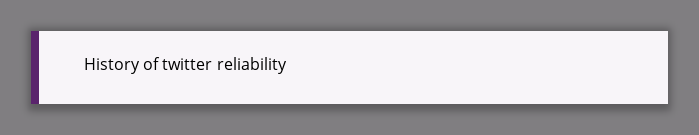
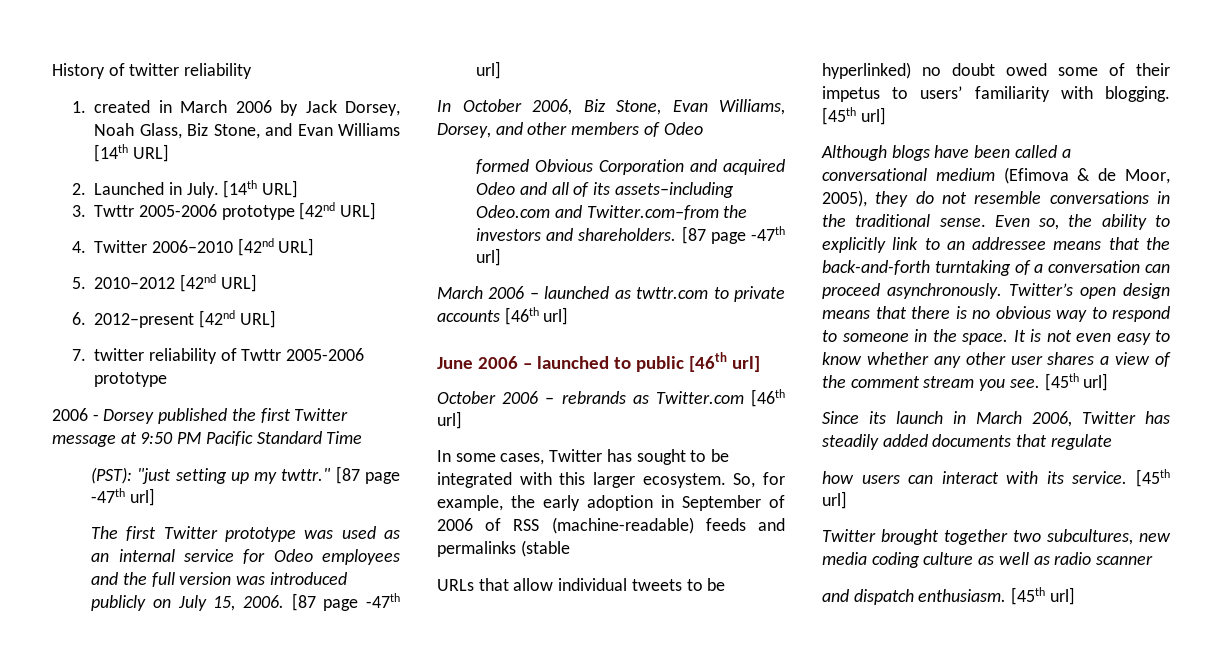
+ 1. created in March 2006 by Jack Dorsey, Noah Glass, Biz Stone, and Evan Williams [14th URL]
+ 2. Launched in July. [14th URL]
+ 3. Twttr 2005-2006 prototype [42nd URL]
+ 4. Twitter 2006–2010 [42nd URL]
+ 5. 2010–2012 [42nd URL]
+ 6. 2012–present [42nd URL]
+ 7. twitter reliability of Twttr 2005-2006 prototype
+ 2006 - Dorsey published the first Twitter message at 9:50 PM Pacific Standard Time
+ (PST): "just setting up my twttr." [87 page -47th url]
+ The first Twitter prototype was used as an internal service for Odeo employees and the full version was introduced publicly on July 15, 2006. [87 page -47th url]
+ In October 2006, Biz Stone, Evan Williams, Dorsey, and other members of Odeo
+ formed Obvious Corporation and acquired Odeo and all of its assets–including Odeo.com and Twitter.com–from the investors and shareholders. [87 page -47th url]
+ March 2006 – launched as twttr.com to private accounts [46th url]
+ June 2006 – launched to public [46th url]
+ October 2006 – rebrands as Twitter.com [46th url]
+ In some cases, Twitter has sought to be integrated with this larger ecosystem. So, for example, the early adoption in September of 2006 of RSS (machine-readable) feeds and permalinks (stable
+ URLs that allow individual tweets to be hyperlinked) no doubt owed some of their impetus to users’ familiarity with blogging. [45th url]
+ Although blogs have been called a conversational medium (Efimova & de Moor, 2005), they do not resemble conversations in the traditional sense. Even so, the ability to explicitly link to an addressee means that the back-and-forth turntaking of a conversation can proceed asynchronously. Twitter’s open design means that there is no obvious way to respond to someone in the space. It is not even easy to know whether any other user shares a view of the comment stream you see. [45th url]
+ Since its launch in March 2006, Twitter has steadily added documents that regulate
+ how users can interact with its service. [45th url]
+ Twitter brought together two subcultures, new media coding culture as well as radio scanner
+ and dispatch enthusiasm. [45th url]

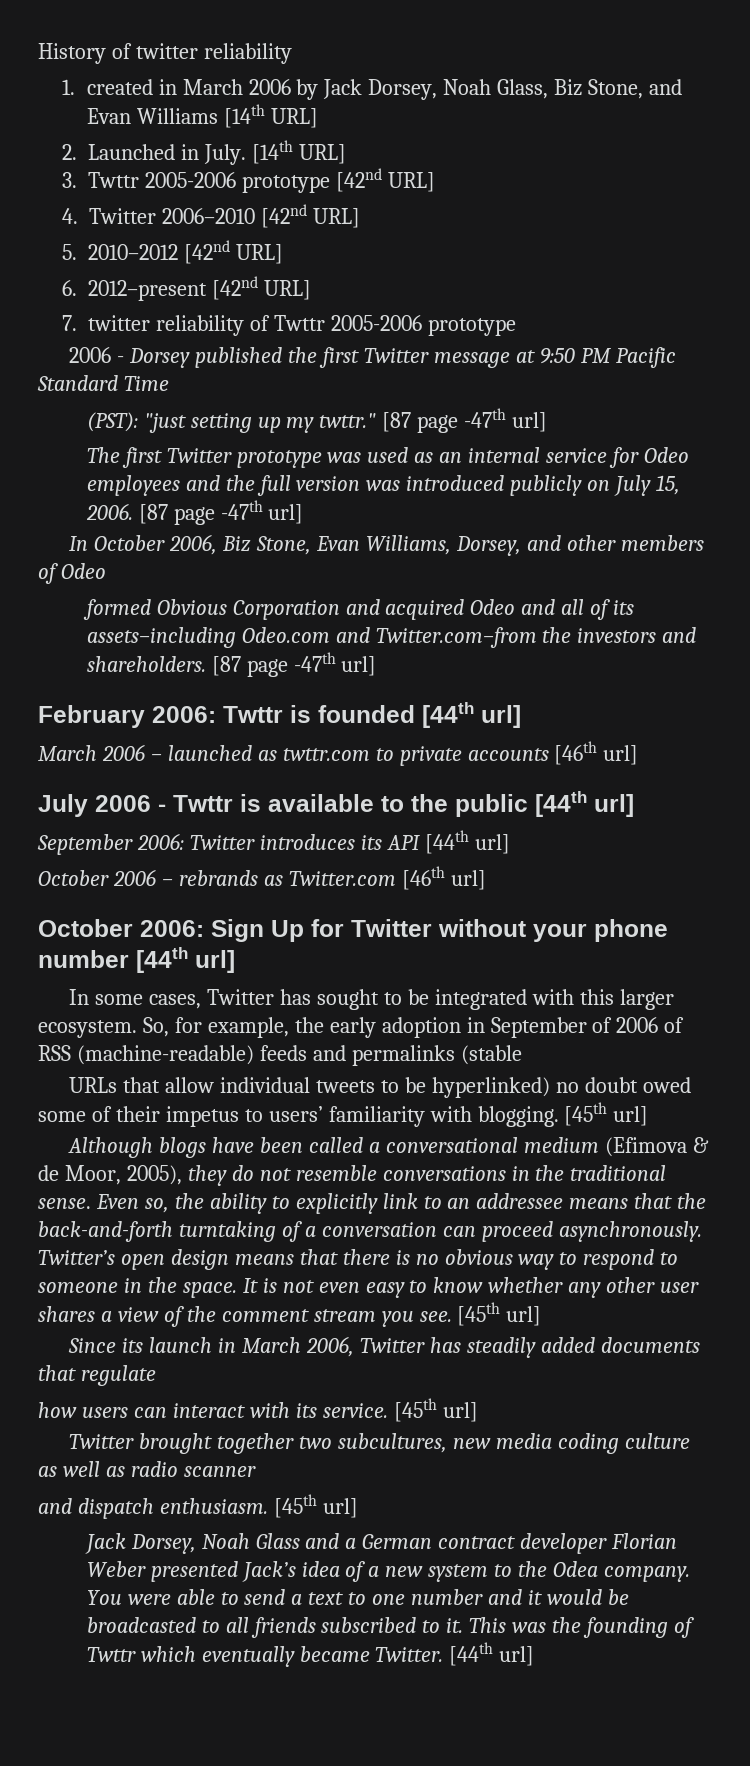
+ February 2006: Twttr is founded [44th url]
- June 2006 – launched to public [46th url]
+ July 2006 - Twttr is available to the public [44th url]
+ September 2006: Twitter introduces its API [44th url]
+ October 2006: Sign Up for Twitter without your phone number [44th url]
+ Jack Dorsey, Noah Glass and a German contract developer Florian Weber presented Jack’s idea of a new system to the Odea company. You were able to send a text to one number and it would be broadcasted to all friends subscribed to it. This was the founding of Twttr which eventually became Twitter. [44th url]

